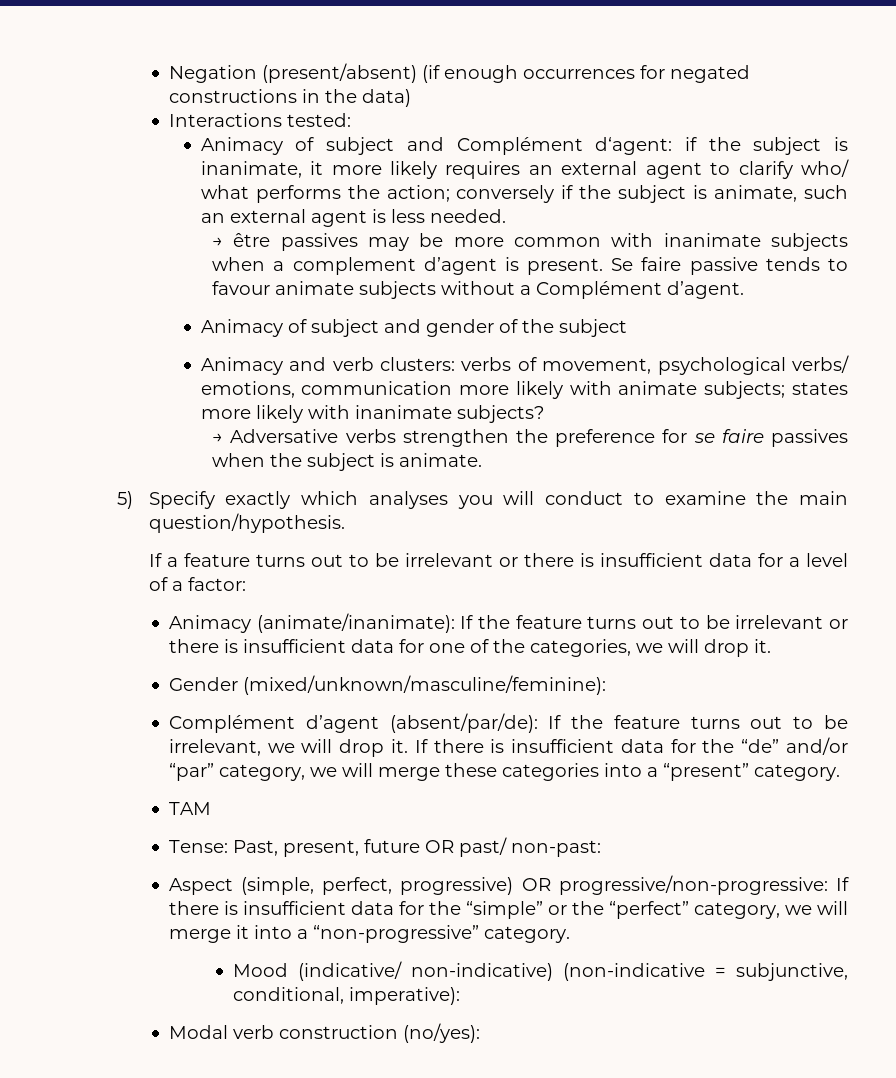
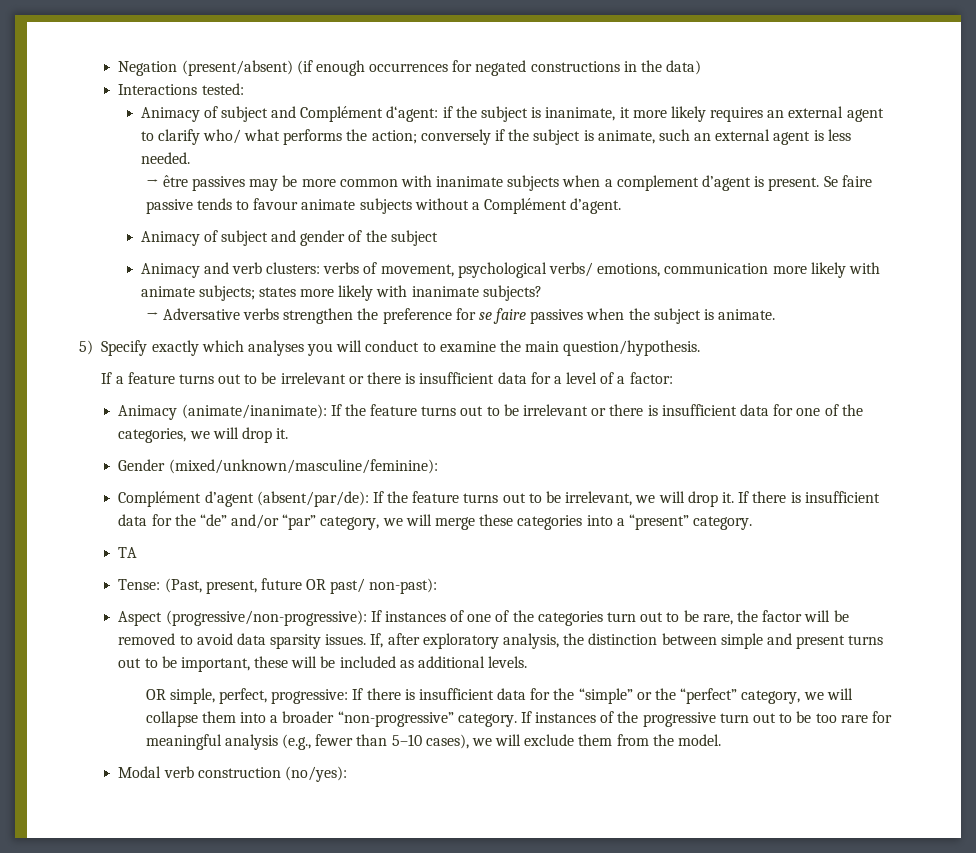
- TAM
+ TA
- Tense: Past, present, future OR past/ non-past:
+ Tense: (Past, present, future OR past/ non-past):
- Aspect (simple, perfect, progressive) OR progressive/non-progressive: If there is insufficient data for the “simple” or the “perfect” category, we will merge it into a “non-progressive” category.
- Mood (indicative/ non-indicative) (non-indicative = subjunctive, conditional, imperative):
+ Aspect (progressive/non-progressive): If instances of one of the categories turn out to be rare, the factor will be removed to avoid data sparsity issues. If, after exploratory analysis, the distinction between simple and present turns out to be important, these will be included as additional levels.
+ OR simple, perfect, progressive: If there is insufficient data for the “simple” or the “perfect” category, we will collapse them into a broader “non-progressive” category. If instances of the progressive turn out to be too rare for meaningful analysis (e.g., fewer than 5–10 cases), we will exclude them from the model.

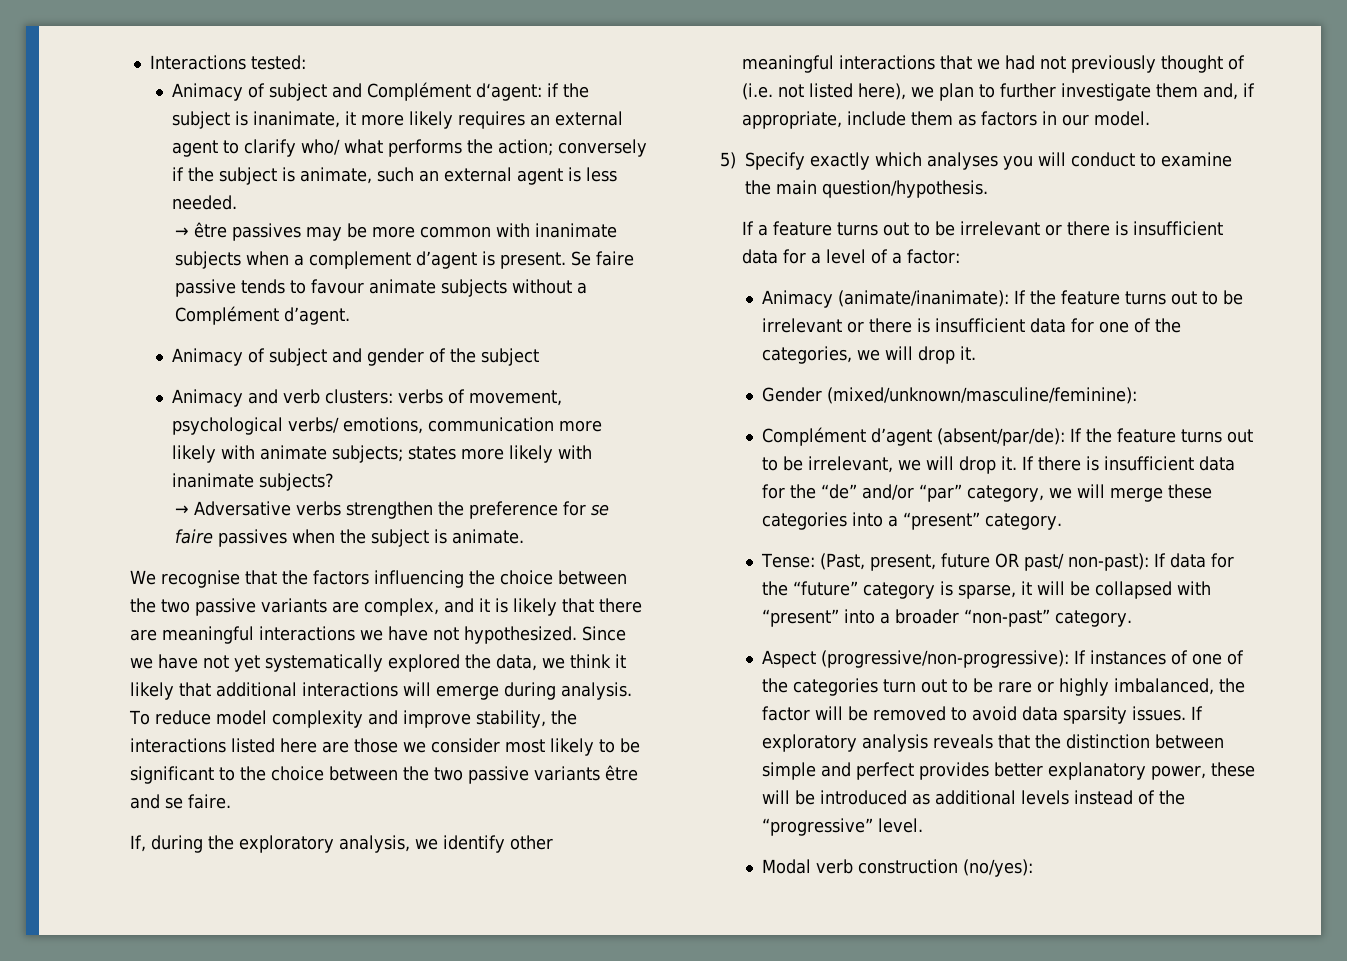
- Negation (present/absent) (if enough occurrences for negated constructions in the data)
+ We recognise that the factors influencing the choice between the two passive variants are complex, and it is likely that there are meaningful interactions we have not hypothesized. Since we have not yet systematically explored the data, we think it likely that additional interactions will emerge during analysis. To reduce model complexity and improve stability, the interactions listed here are those we consider most likely to be significant to the choice between the two passive variants être and se faire.
+ If, during the exploratory analysis, we identify other meaningful interactions that we had not previously thought of (i.e. not listed here), we plan to further investigate them and, if appropriate, include them as factors in our model.
- TA
- Tense: (Past, present, future OR past/ non-past):
+ Tense: (Past, present, future OR past/ non-past): If data for the “future” category is sparse, it will be collapsed with “present” into a broader “non-past” category.
- Aspect (progressive/non-progressive): If instances of one of the categories turn out to be rare, the factor will be removed to avoid data sparsity issues.
+ Aspect (progressive/non-progressive): If instances of one of the categories turn out to be rare or highly imbalanced, the factor will be removed to avoid data sparsity issues.
- If, after exploratory analysis, the distinction between simple and present turns out to be important, these will be included as additional levels.
- OR simple, perfect, progressive: If there is insufficient data for the “simple” or the “perfect” category, we will collapse them into a broader “non-progressive” category. If instances of the progressive turn out to be too rare for meaningful analysis (e.g., fewer than 5–10 cases), we will exclude them from the model.
+ If exploratory analysis reveals that the distinction between simple and perfect provides better explanatory power, these will be introduced as additional levels instead of the “progressive” level.

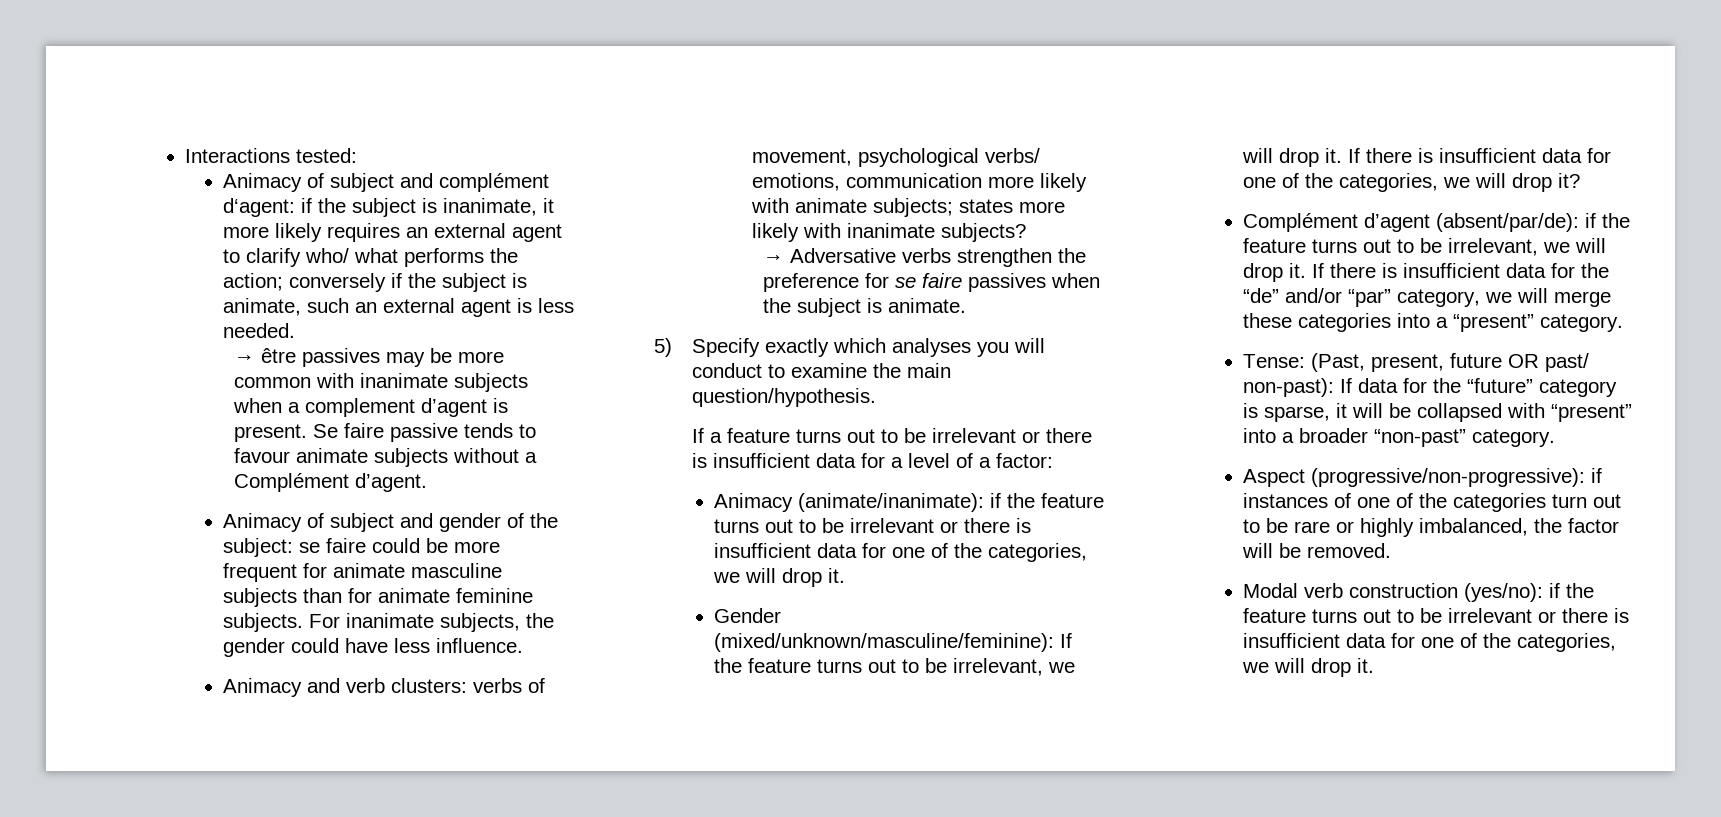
- Animacy of subject and Complément d‘agent: if the subject is inanimate, it more likely requires an external agent to clarify who/ what performs the action; conversely if the subject is animate, such an external agent is less needed.
+ Animacy of subject and complément d‘agent: if the subject is inanimate, it more likely requires an external agent to clarify who/ what performs the action; conversely if the subject is animate, such an external agent is less needed.
- Animacy of subject and gender of the subject
+ Animacy of subject and gender of the subject: se faire could be more frequent for animate masculine subjects than for animate feminine subjects. For inanimate subjects, the gender could have less influence.
- We recognise that the factors influencing the choice between the two passive variants are complex, and it is likely that there are meaningful interactions we have not hypothesized. Since we have not yet systematically explored the data, we think it likely that additional interactions will emerge during analysis. To reduce model complexity and improve stability, the interactions listed here are those we consider most likely to be significant to the choice between the two passive variants être and se faire.
- If, during the exploratory analysis, we identify other meaningful interactions that we had not previously thought of (i.e. not listed here), we plan to further investigate them and, if appropriate, include them as factors in our model.
- Animacy (animate/inanimate): If the feature turns out to be irrelevant or there is insufficient data for one of the categories, we will drop it.
+ Animacy (animate/inanimate): if the feature turns out to be irrelevant or there is insufficient data for one of the categories, we will drop it.
- Gender (mixed/unknown/masculine/feminine):
+ Gender (mixed/unknown/masculine/feminine): If the feature turns out to be irrelevant, we will drop it. If there is insufficient data for one of the categories, we will drop it?
- Complément d’agent (absent/par/de): If the feature turns out to be irrelevant, we will drop it.
+ Complément d’agent (absent/par/de): if the feature turns out to be irrelevant, we will drop it.
- Aspect (progressive/non-progressive): If instances of one of the categories turn out to be rare or highly imbalanced, the factor will be removed to avoid data sparsity issues. If exploratory analysis reveals that the distinction between simple and perfect provides better explanatory power, these will be introduced as additional levels instead of the “progressive” level.
- Modal verb construction (no/yes):
+ Aspect (progressive/non-progressive): if instances of one of the categories turn out to be rare or highly imbalanced, the factor will be removed.
+ Modal verb construction (yes/no): if the feature turns out to be irrelevant or there is insufficient data for one of the categories, we will drop it.

